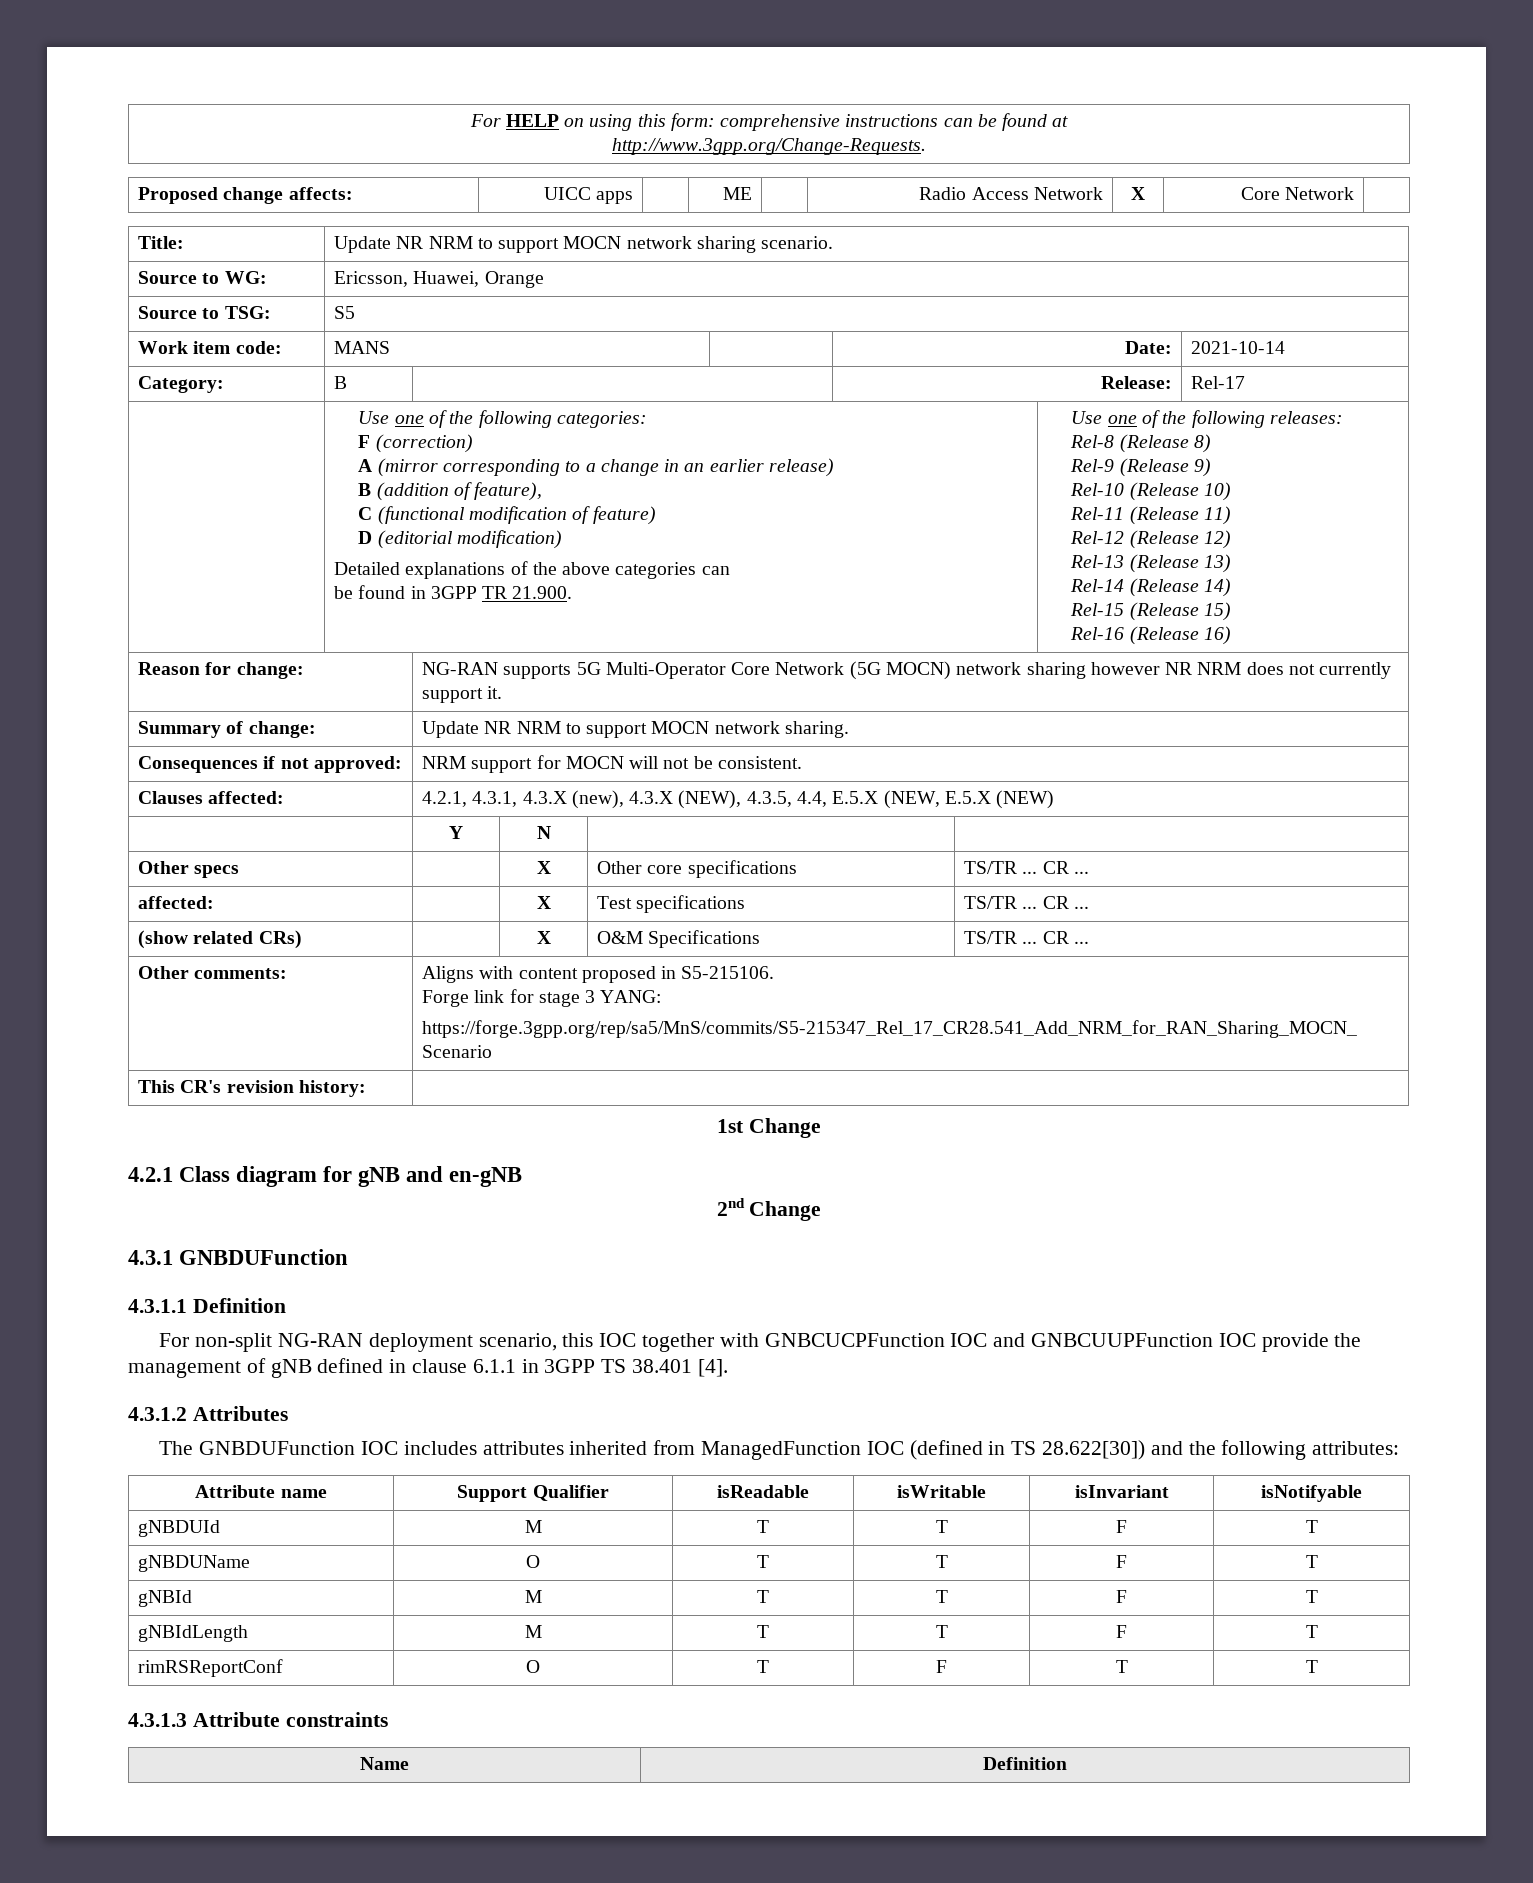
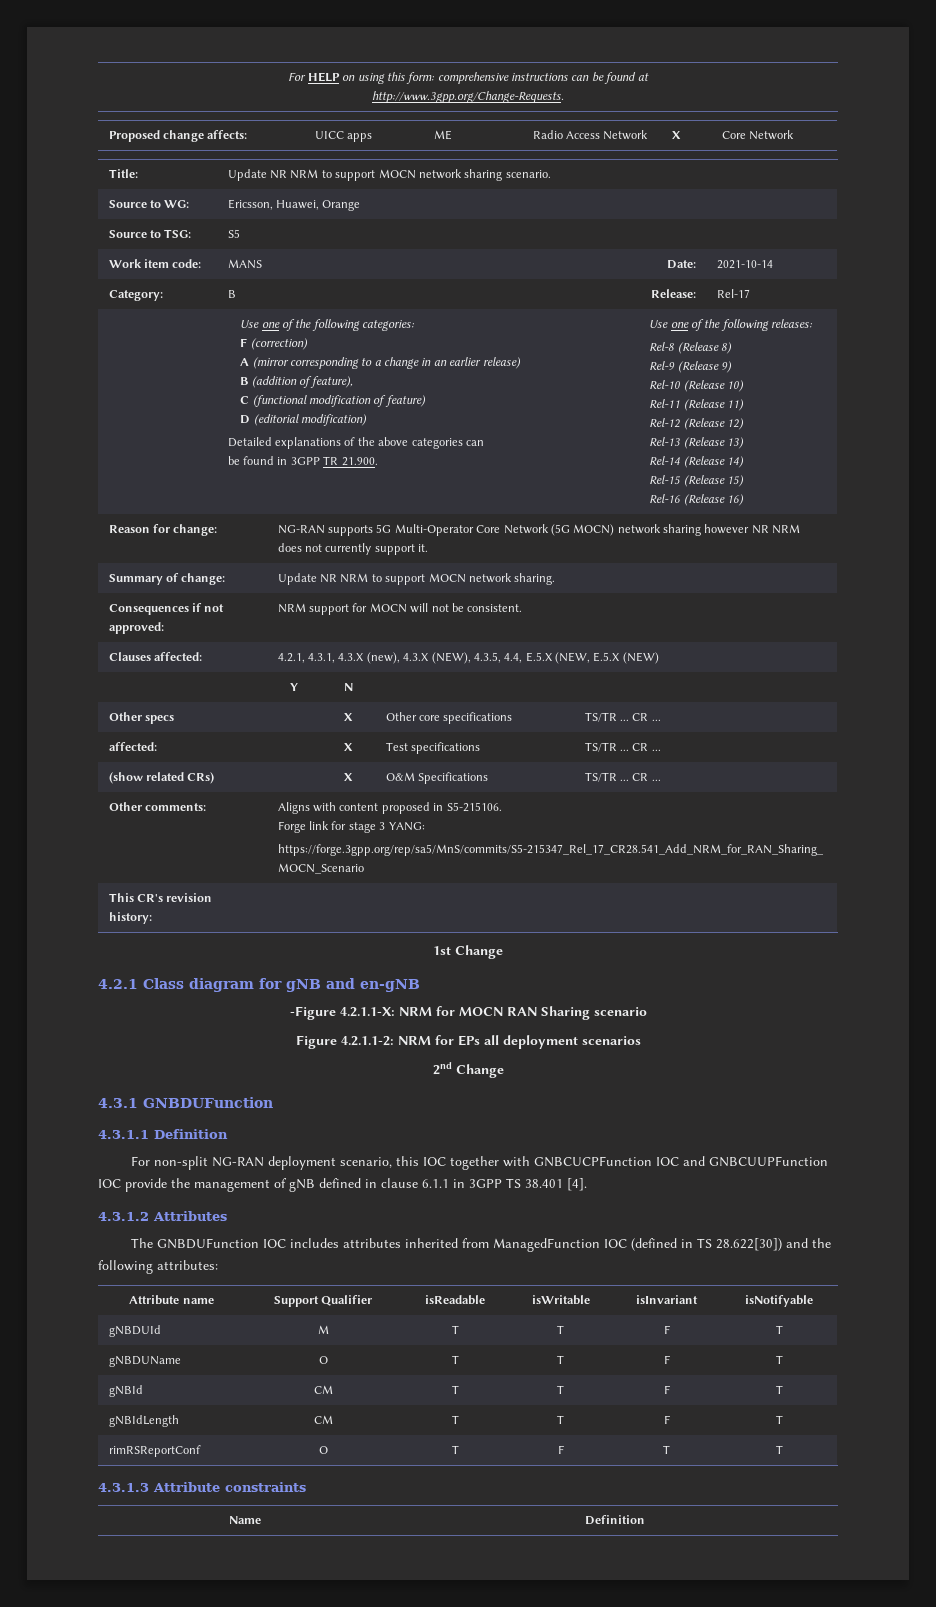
+ -Figure 4.2.1.1-X: NRM for MOCN RAN Sharing scenario
+ Figure 4.2.1.1-2: NRM for EPs all deployment scenarios
- gNBId | M | T | T | F | T
+ gNBId | CM | T | T | F | T
- gNBIdLength | M | T | T | F | T
+ gNBIdLength | CM | T | T | F | T

